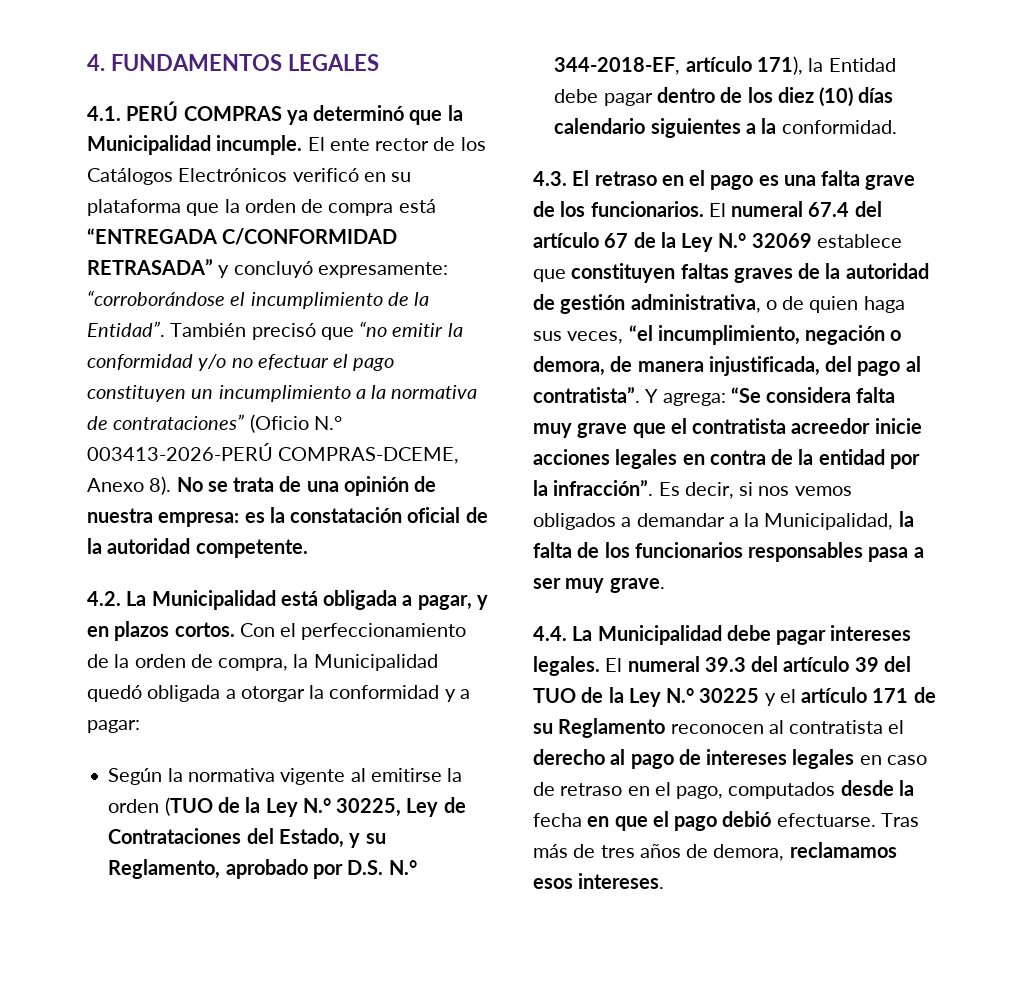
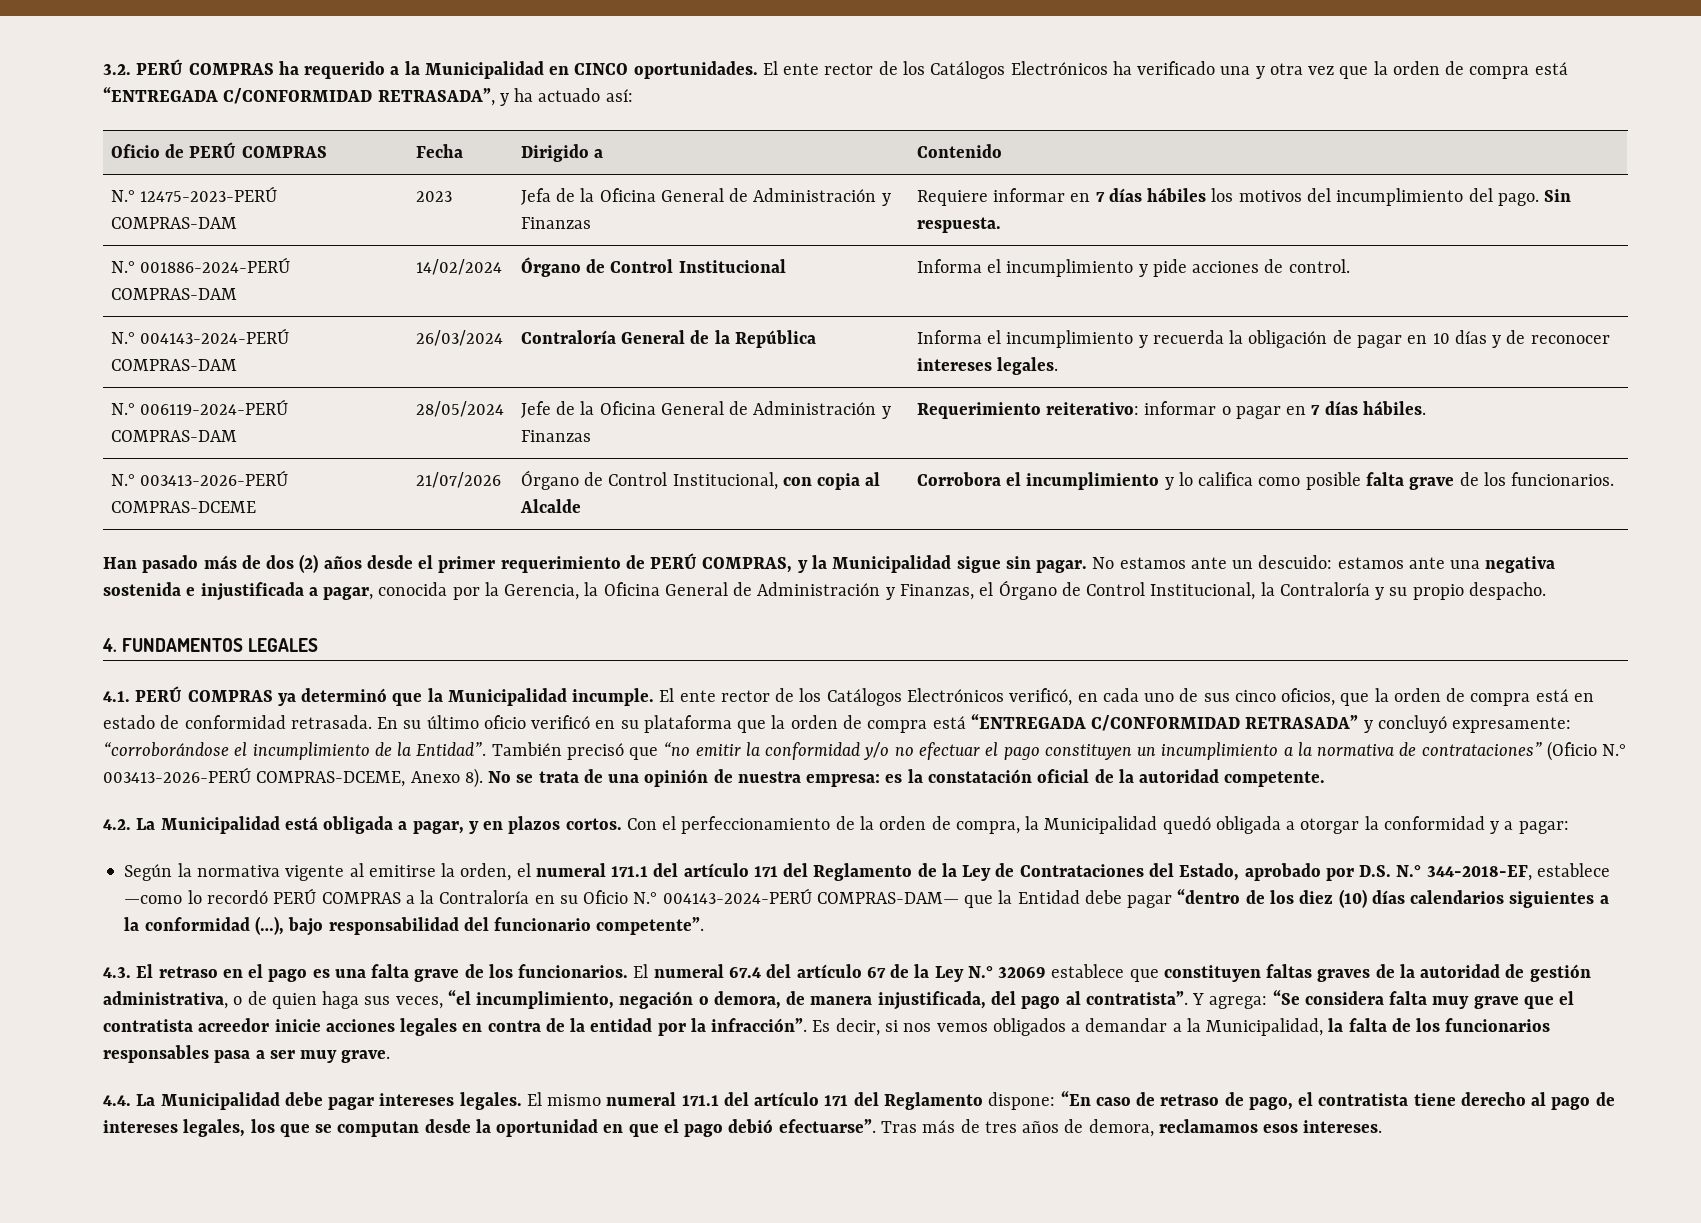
+ 3.2. PERÚ COMPRAS ha requerido a la Municipalidad en CINCO oportunidades. El ente rector de los Catálogos Electrónicos ha verificado una y otra vez que la orden de compra está “ENTREGADA C/CONFORMIDAD RETRASADA”, y ha actuado así:
+ Oficio de PERÚ COMPRAS | Fecha | Dirigido a | Contenido
+ N.° 12475-2023-PERÚ COMPRAS-DAM | 2023 | Jefa de la Oficina General de Administración y Finanzas | Requiere informar en 7 días hábiles los motivos del incumplimiento del pago. Sin respuesta.
+ N.° 001886-2024-PERÚ COMPRAS-DAM | 14/02/2024 | Órgano de Control Institucional | Informa el incumplimiento y pide acciones de control.
+ N.° 004143-2024-PERÚ COMPRAS-DAM | 26/03/2024 | Contraloría General de la República | Informa el incumplimiento y recuerda la obligación de pagar en 10 días y de reconocer intereses legales.
+ N.° 006119-2024-PERÚ COMPRAS-DAM | 28/05/2024 | Jefe de la Oficina General de Administración y Finanzas | Requerimiento reiterativo: informar o pagar en 7 días hábiles.
+ N.° 003413-2026-PERÚ COMPRAS-DCEME | 21/07/2026 | Órgano de Control Institucional, con copia al Alcalde | Corrobora el incumplimiento y lo califica como posible falta grave de los funcionarios.
+ Han pasado más de dos (2) años desde el primer requerimiento de PERÚ COMPRAS, y la Municipalidad sigue sin pagar. No estamos ante un descuido: estamos ante una negativa sostenida e injustificada a pagar, conocida por la Gerencia, la Oficina General de Administración y Finanzas, el Órgano de Control Institucional, la Contraloría y su propio despacho.
- El ente rector de los Catálogos Electrónicos verificó en su plataforma que la orden de compra está “ENTREGADA C/CONFORMIDAD RETRASADA” y concluyó expresamente: “corroborándose el incumplimiento de la Entidad”.
+ El ente rector de los Catálogos Electrónicos verificó, en cada uno de sus cinco oficios, que la orden de compra está en estado de conformidad retrasada. En su último oficio verificó en su plataforma que la orden de compra está “ENTREGADA C/CONFORMIDAD RETRASADA” y concluyó expresamente: “corroborándose el incumplimiento de la Entidad”.
- Según la normativa vigente al emitirse la orden (TUO de la Ley N.° 30225, Ley de Contrataciones del Estado, y su Reglamento, aprobado por D.S. N.° 344-2018-EF, artículo 171), la Entidad debe pagar dentro de los diez (10) días calendario siguientes a la conformidad.
+ Según la normativa vigente al emitirse la orden, el numeral 171.1 del artículo 171 del Reglamento de la Ley de Contrataciones del Estado, aprobado por D.S. N.° 344-2018-EF, establece —como lo recordó PERÚ COMPRAS a la Contraloría en su Oficio N.° 004143-2024-PERÚ COMPRAS-DAM— que la Entidad debe pagar “dentro de los diez (10) días calendarios siguientes a la conformidad (…), bajo responsabilidad del funcionario competente”.
- El numeral 39.3 del artículo 39 del TUO de la Ley N.° 30225 y el artículo 171 de su Reglamento reconocen al contratista el derecho al pago de intereses legales en caso de retraso en el pago, computados desde la fecha en que el pago debió efectuarse.
+ El mismo numeral 171.1 del artículo 171 del Reglamento dispone: “En caso de retraso de pago, el contratista tiene derecho al pago de intereses legales, los que se computan desde la oportunidad en que el pago debió efectuarse”.

